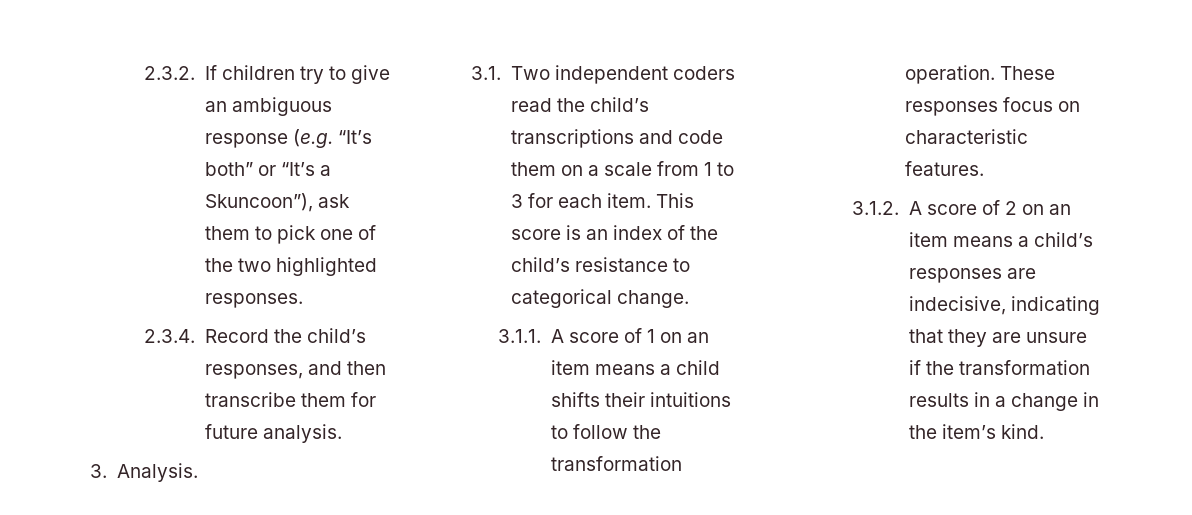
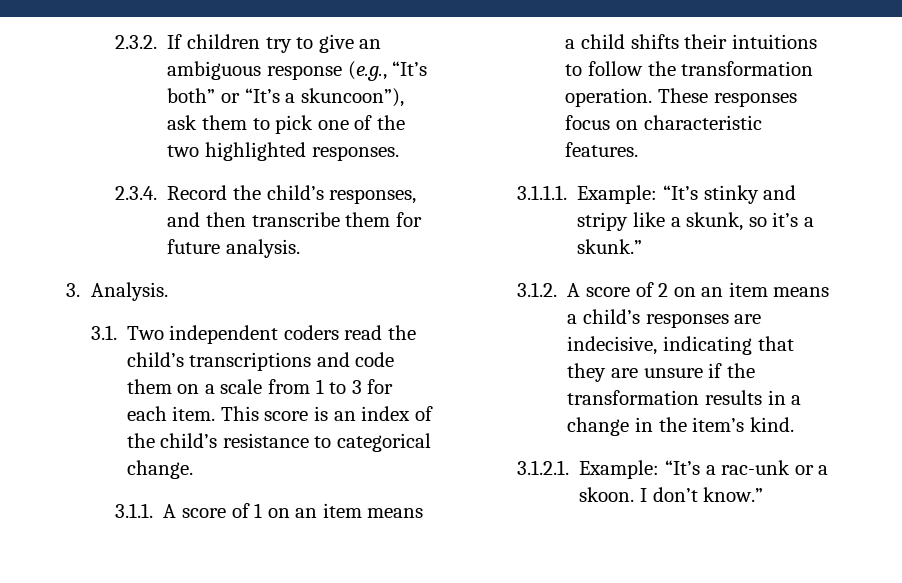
- 2.3.2. If children try to give an ambiguous response (e.g. “It’s both” or “It’s a Skuncoon”), ask them to pick one of the two highlighted responses.
+ 2.3.2. If children try to give an ambiguous response (e.g., “It’s both” or “It’s a skuncoon”), ask them to pick one of the two highlighted responses.
+ 3.1.1.1. Example: “It’s stinky and stripy like a skunk, so it’s a skunk.”
+ 3.1.2.1. Example: “It’s a rac-unk or a skoon. I don’t know.”

